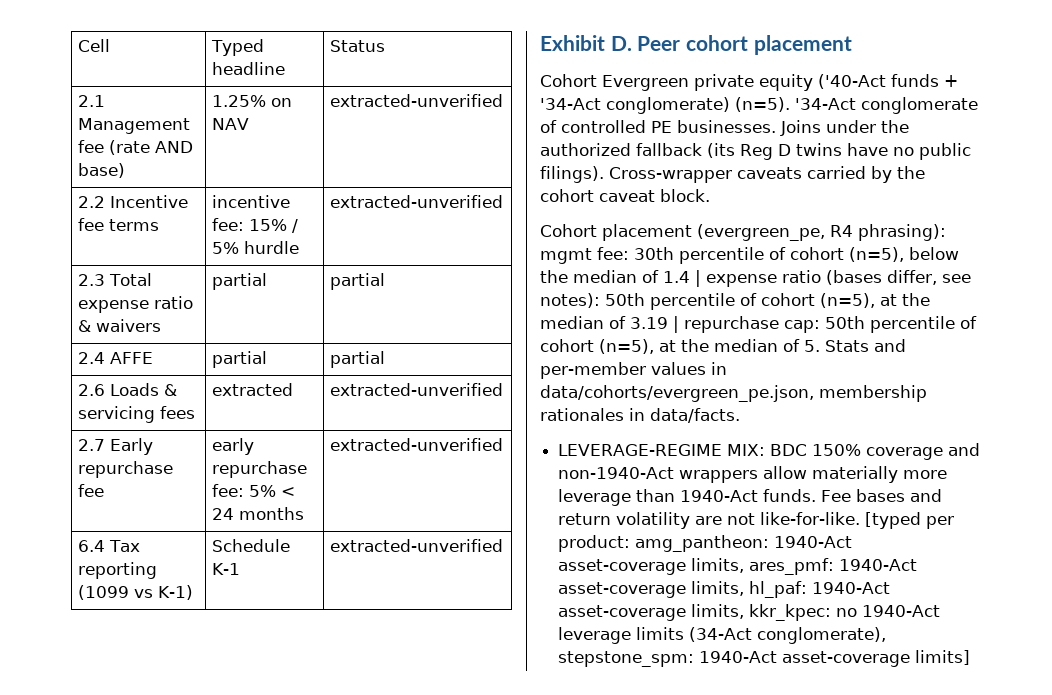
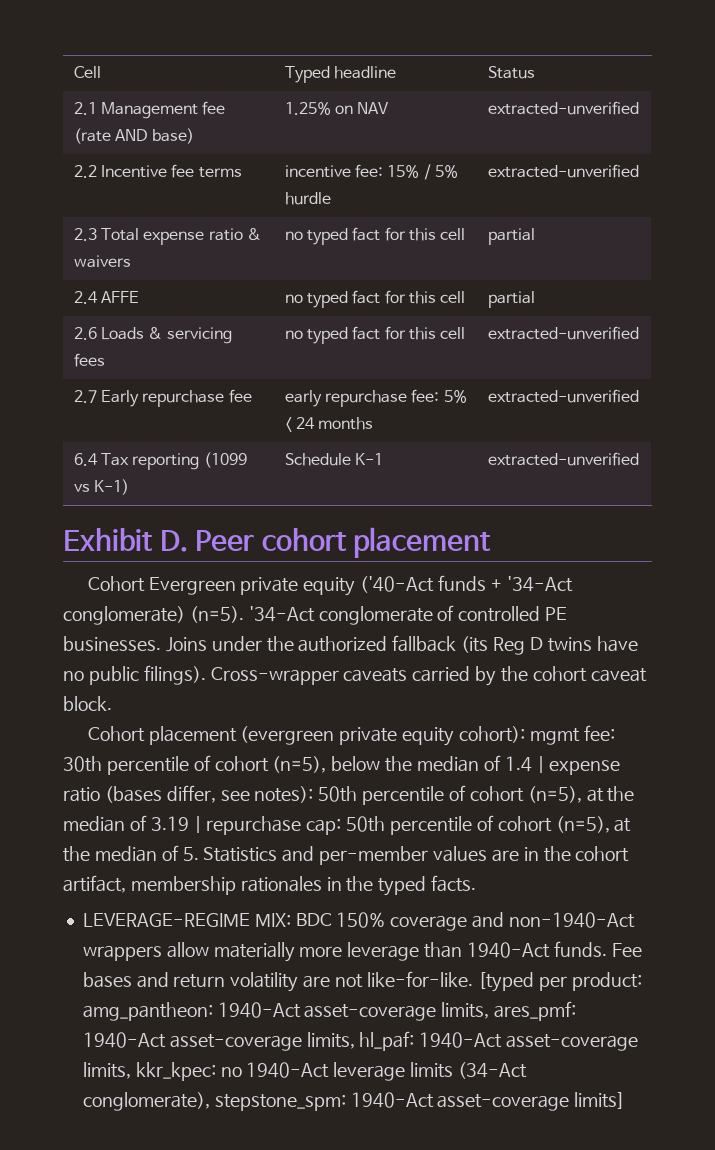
- 2.3 Total expense ratio & waivers | partial | partial
- 2.4 AFFE | partial | partial
+ 2.3 Total expense ratio & waivers | no typed fact for this cell | partial
+ 2.4 AFFE | no typed fact for this cell | partial
- 2.6 Loads & servicing fees | extracted | extracted-unverified
+ 2.6 Loads & servicing fees | no typed fact for this cell | extracted-unverified
- Cohort placement (evergreen_pe, R4 phrasing): mgmt fee: 30th percentile of cohort (n=5), below the median of 1.4 | expense ratio (bases differ, see notes): 50th percentile of cohort (n=5), at the median of 3.19 | repurchase cap: 50th percentile of cohort (n=5), at the median of 5. Stats and per-member values in data/cohorts/evergreen_pe.json, membership rationales in data/facts.
+ Cohort placement (evergreen private equity cohort): mgmt fee: 30th percentile of cohort (n=5), below the median of 1.4 | expense ratio (bases differ, see notes): 50th percentile of cohort (n=5), at the median of 3.19 | repurchase cap: 50th percentile of cohort (n=5), at the median of 5. Statistics and per-member values are in the cohort artifact, membership rationales in the typed facts.

